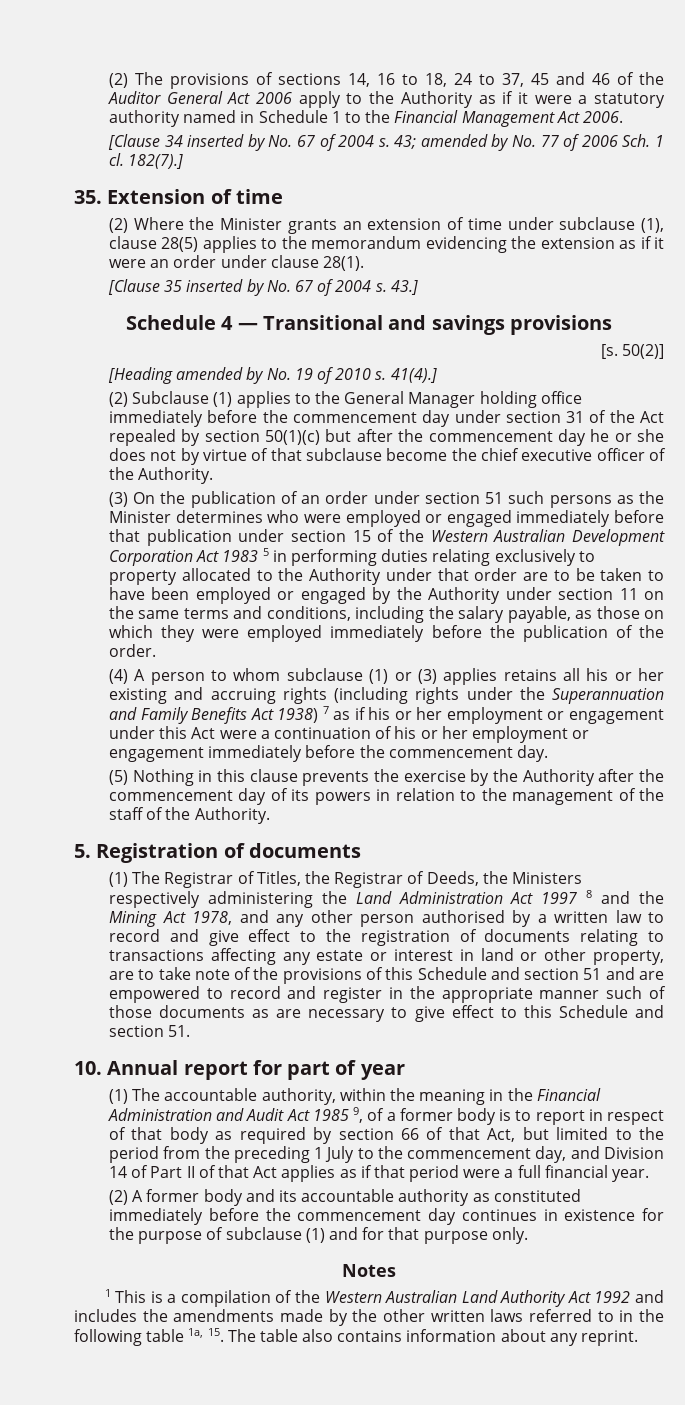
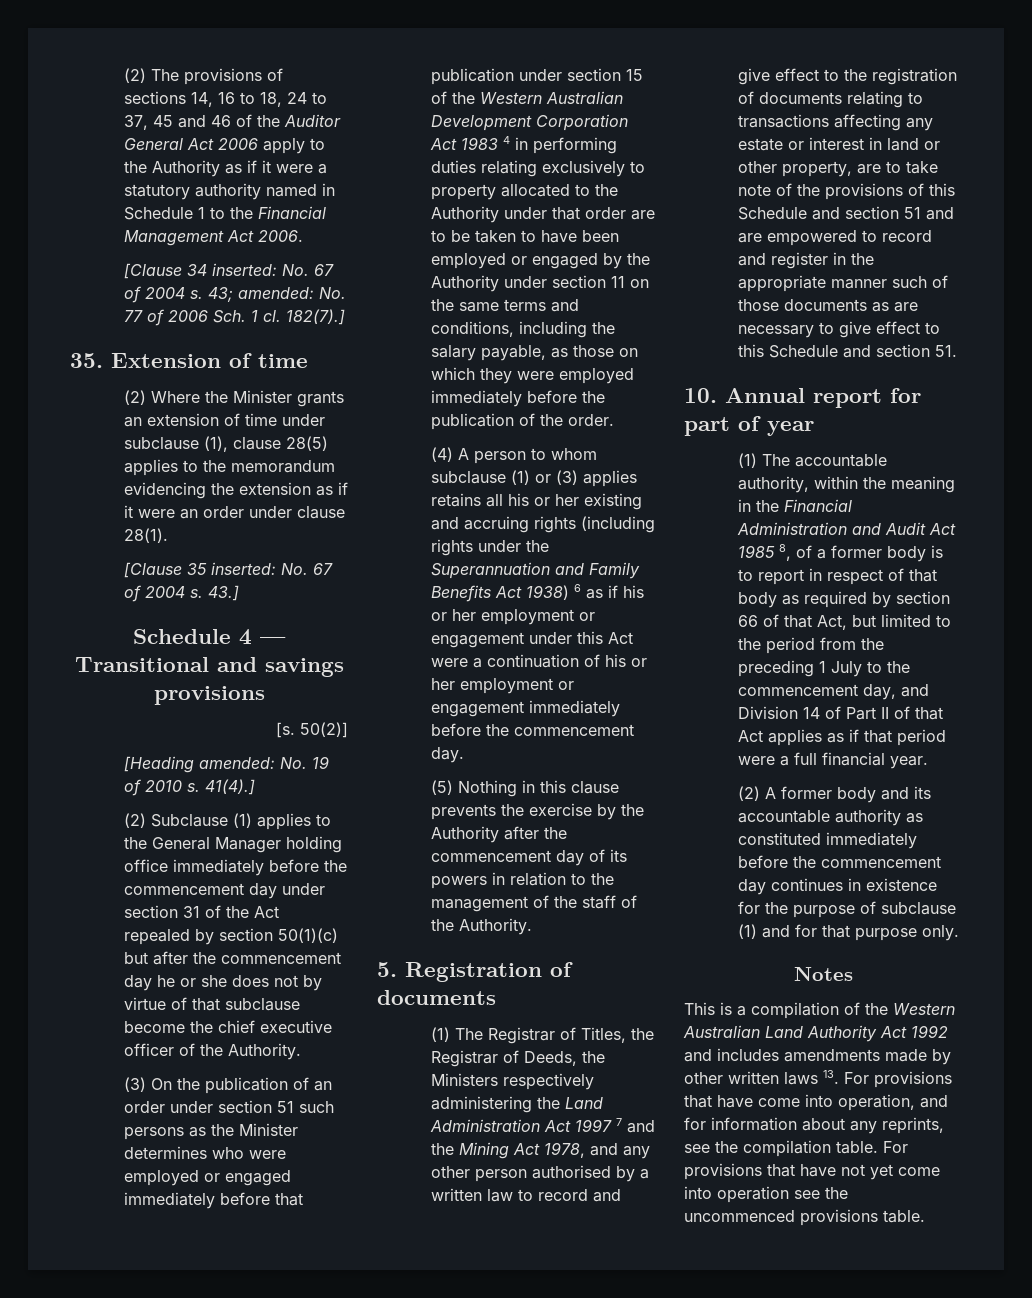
- [Clause 34 inserted by No. 67 of 2004 s.
+ [Clause 34 inserted: No. 67 of 2004 s.
- 43; amended by No. 77 of 2006 Sch. 1 cl.
+ 43; amended: No. 77 of 2006 Sch. 1 cl.
- [Clause 35 inserted by No. 67 of 2004 s.
+ [Clause 35 inserted: No. 67 of 2004 s.
- [Heading amended by No. 19 of 2010 s.
+ [Heading amended: No. 19 of 2010 s.
- (3) On the publication of an order under section 51 such persons as the Minister determines who were employed or engaged immediately before that publication under section 15 of the Western Australian Development Corporation Act 1983 5 in performing duties relating exclusively to property allocated to the Authority under that order are to be taken to have been employed or engaged by the Authority under section 11 on the same terms and conditions, including the salary payable, as those on which they were employed immediately before the publication of the order.
+ (3) On the publication of an order under section 51 such persons as the Minister determines who were employed or engaged immediately before that publication under section 15 of the Western Australian Development Corporation Act 1983 4 in performing duties relating exclusively to property allocated to the Authority under that order are to be taken to have been employed or engaged by the Authority under section 11 on the same terms and conditions, including the salary payable, as those on which they were employed immediately before the publication of the order.
- (4) A person to whom subclause (1) or (3) applies retains all his or her existing and accruing rights (including rights under the Superannuation and Family Benefits Act 1938) 7 as if his or her employment or engagement under this Act were a continuation of his or her employment or engagement immediately before the commencement day.
+ (4) A person to whom subclause (1) or (3) applies retains all his or her existing and accruing rights (including rights under the Superannuation and Family Benefits Act 1938) 6 as if his or her employment or engagement under this Act were a continuation of his or her employment or engagement immediately before the commencement day.
- (1) The Registrar of Titles, the Registrar of Deeds, the Ministers respectively administering the Land Administration Act 1997 8 and the Mining Act 1978, and any other person authorised by a written law to record and give effect to the registration of documents relating to transactions affecting any estate or interest in land or other property, are to take note of the provisions of this Schedule and section 51 and are empowered to record and register in the appropriate manner such of those documents as are necessary to give effect to this Schedule and section 51.
+ (1) The Registrar of Titles, the Registrar of Deeds, the Ministers respectively administering the Land Administration Act 1997 7 and the Mining Act 1978, and any other person authorised by a written law to record and give effect to the registration of documents relating to transactions affecting any estate or interest in land or other property, are to take note of the provisions of this Schedule and section 51 and are empowered to record and register in the appropriate manner such of those documents as are necessary to give effect to this Schedule and section 51.
- (1) The accountable authority, within the meaning in the Financial Administration and Audit Act 1985 9, of a former body is to report in respect of that body as required by section 66 of that Act, but limited to the period from the preceding 1 July to the commencement day, and Division 14 of Part II of that Act applies as if that period were a full financial year.
+ (1) The accountable authority, within the meaning in the Financial Administration and Audit Act 1985 8, of a former body is to report in respect of that body as required by section 66 of that Act, but limited to the period from the preceding 1 July to the commencement day, and Division 14 of Part II of that Act applies as if that period were a full financial year.
- 1 This is a compilation of the Western Australian Land Authority Act 1992 and includes the amendments made by the other written laws referred to in the following table 1a, 15. The table also contains information about any reprint.
+ This is a compilation of the Western Australian Land Authority Act 1992 and includes amendments made by other written laws 13. For provisions that have come into operation, and for information about any reprints, see the compilation table. For provisions that have not yet come into operation see the uncommenced provisions table.

